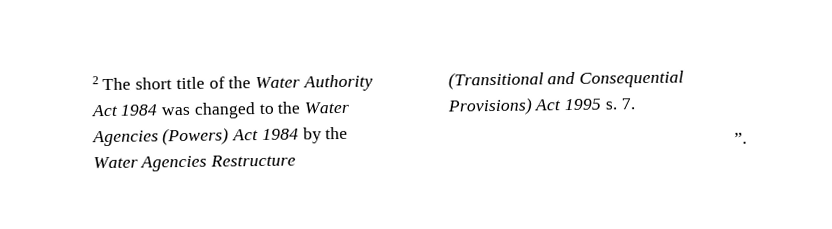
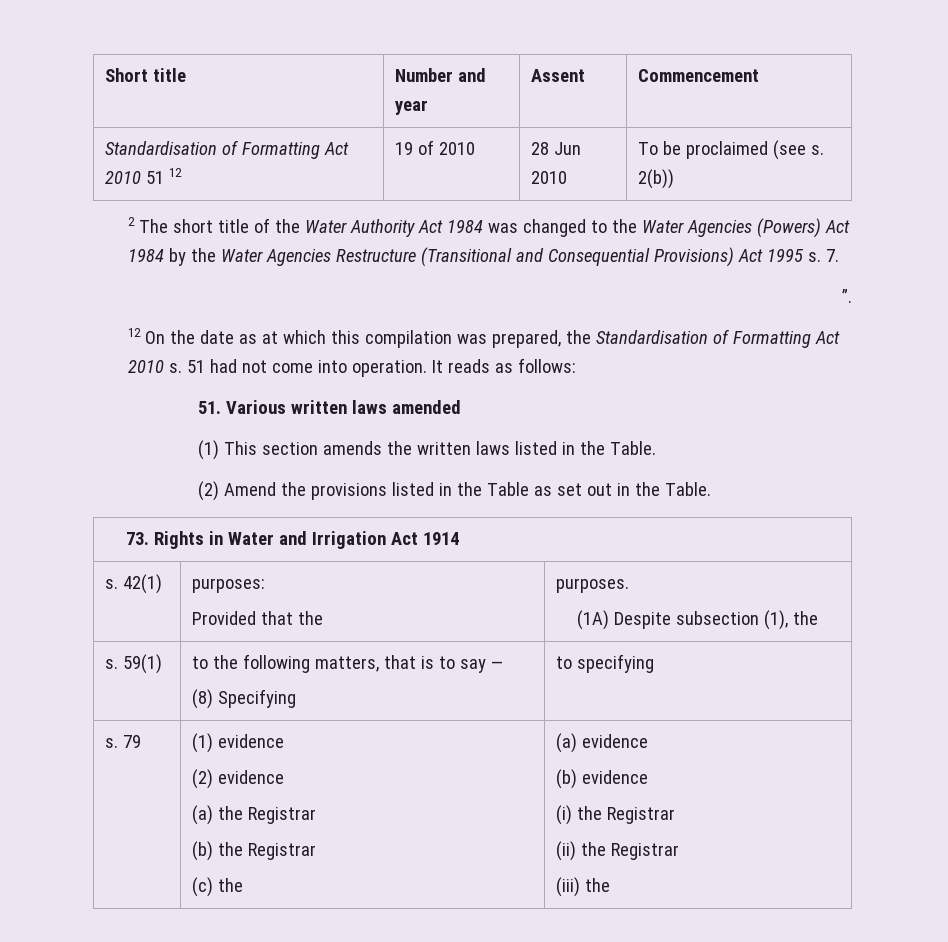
+ Short title | Number and year | Assent | Commencement
+ Standardisation of Formatting Act 2010 51 12 | 19 of 2010 | 28 Jun 2010 | To be proclaimed (see s. 2(b))
+ 12 On the date as at which this compilation was prepared, the Standardisation of Formatting Act 2010 s. 51 had not come into operation. It reads as follows:
+ 51. Various written laws amended
+ (1) This section amends the written laws listed in the Table.
+ (2) Amend the provisions listed in the Table as set out in the Table.
+ 73. Rights in Water and Irrigation Act 1914
+ s. 42(1) | purposes:
+ Provided that the | purposes.
+ (1A) Despite subsection (1), the
+ s. 59(1) | to the following matters, that is to say —
+ (8) Specifying | to specifying
+ s. 79 | (1) evidence
+ (2) evidence
+ (a) the Registrar
+ (b) the Registrar
+ (c) the | (a) evidence
+ (b) evidence
+ (i) the Registrar
+ (ii) the Registrar
+ (iii) the

